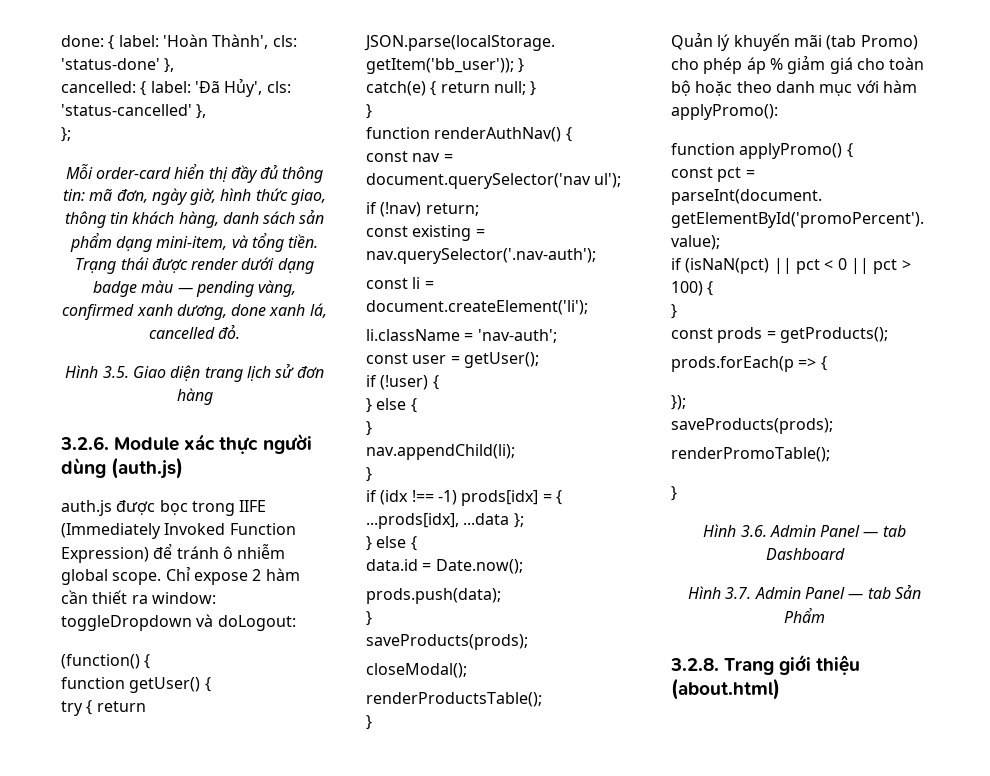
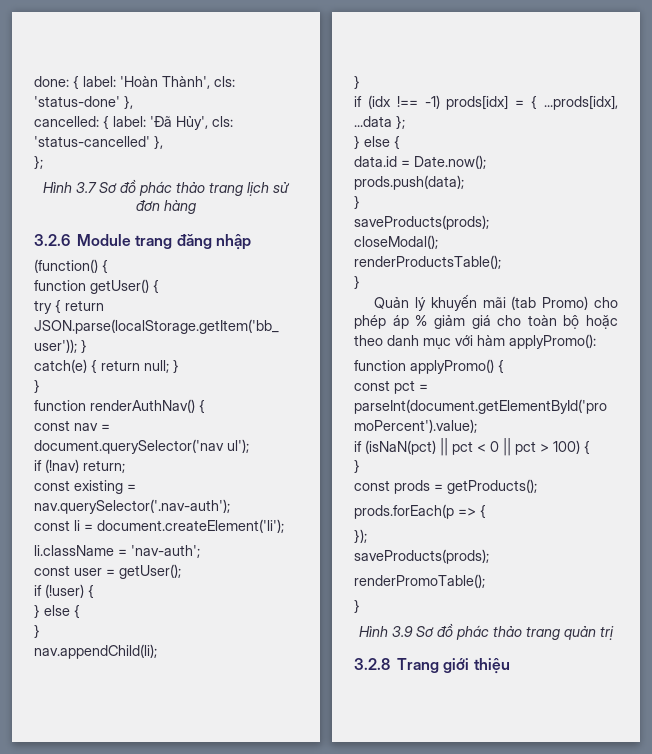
- Mỗi order-card hiển thị đầy đủ thông tin: mã đơn, ngày giờ, hình thức giao, thông tin khách hàng, danh sách sản phẩm dạng mini-item, và tổng tiền. Trạng thái được render dưới dạng badge màu — pending vàng, confirmed xanh dương, done xanh lá, cancelled đỏ.
- Hình 3.5. Giao diện trang lịch sử đơn hàng
+ Hình 3.7 Sơ đồ phác thảo trang lịch sử đơn hàng
- 3.2.6. Module xác thực người dùng (auth.js)
- auth.js được bọc trong IIFE (Immediately Invoked Function Expression) để tránh ô nhiễm global scope. Chỉ expose 2 hàm cần thiết ra window: toggleDropdown và doLogout:
+ 3.2.6 Module trang đăng nhập
- Hình 3.6. Admin Panel — tab Dashboard
- Hình 3.7. Admin Panel — tab Sản Phẩm
- 3.2.8. Trang giới thiệu (about.html)
+ Hình 3.9 Sơ đồ phác thảo trang quản trị
+ 3.2.8 Trang giới thiệu

